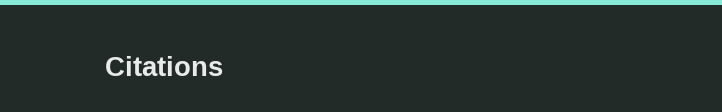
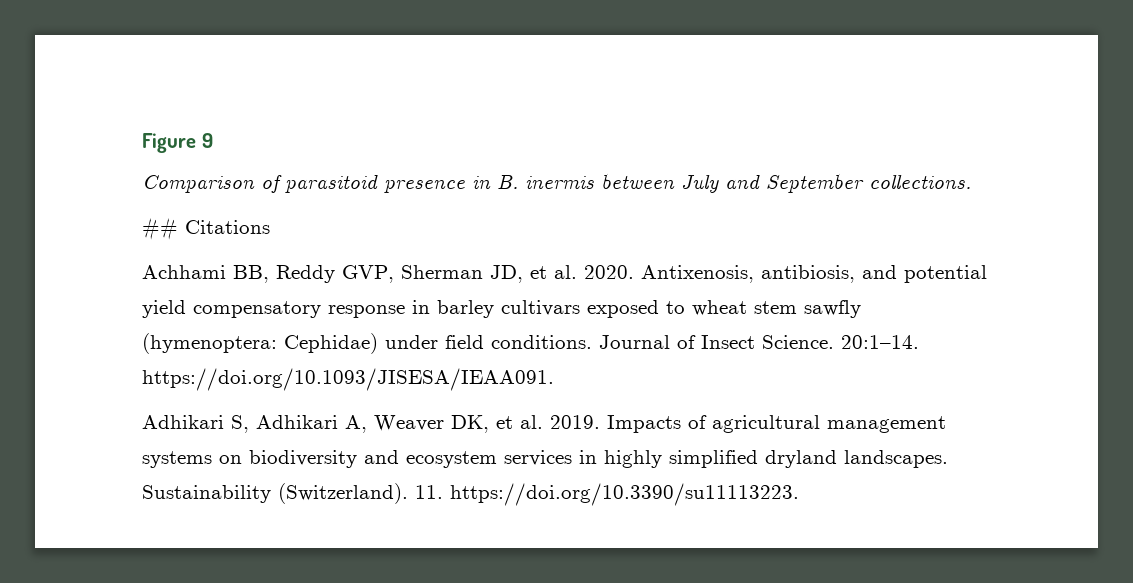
- Citations
+ Figure 9
+ Comparison of parasitoid presence in B. inermis between July and September collections.
+ ## Citations
+ Achhami BB, Reddy GVP, Sherman JD, et al. 2020. Antixenosis, antibiosis, and potential yield compensatory response in barley cultivars exposed to wheat stem sawfly (hymenoptera: Cephidae) under field conditions. Journal of Insect Science. 20:1–14. https://doi.org/10.1093/JISESA/IEAA091.
+ Adhikari S, Adhikari A, Weaver DK, et al. 2019. Impacts of agricultural management systems on biodiversity and ecosystem services in highly simplified dryland landscapes. Sustainability (Switzerland). 11. https://doi.org/10.3390/su11113223.

